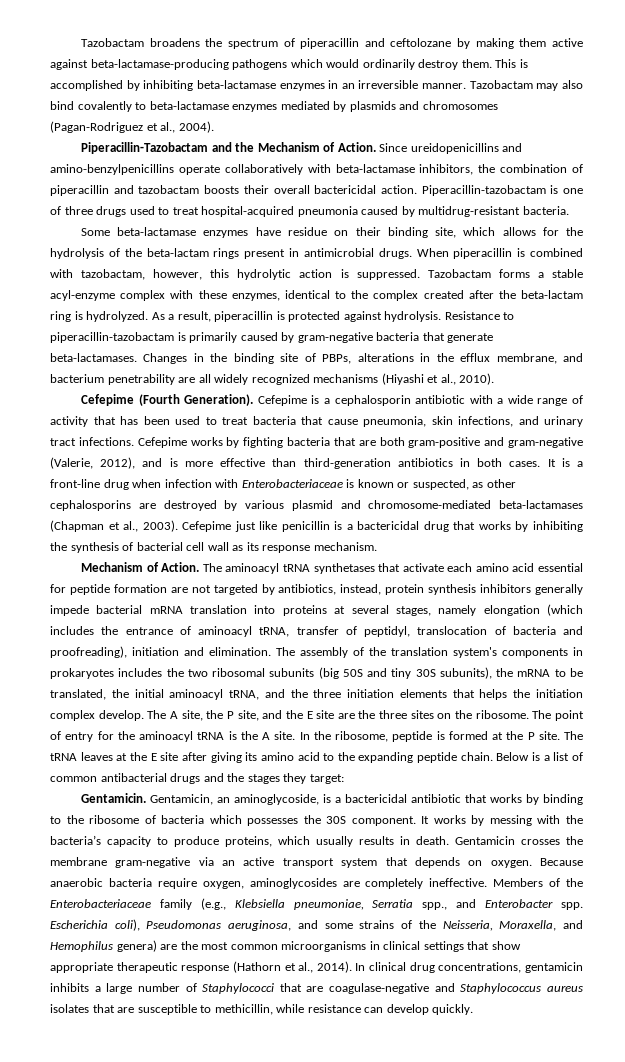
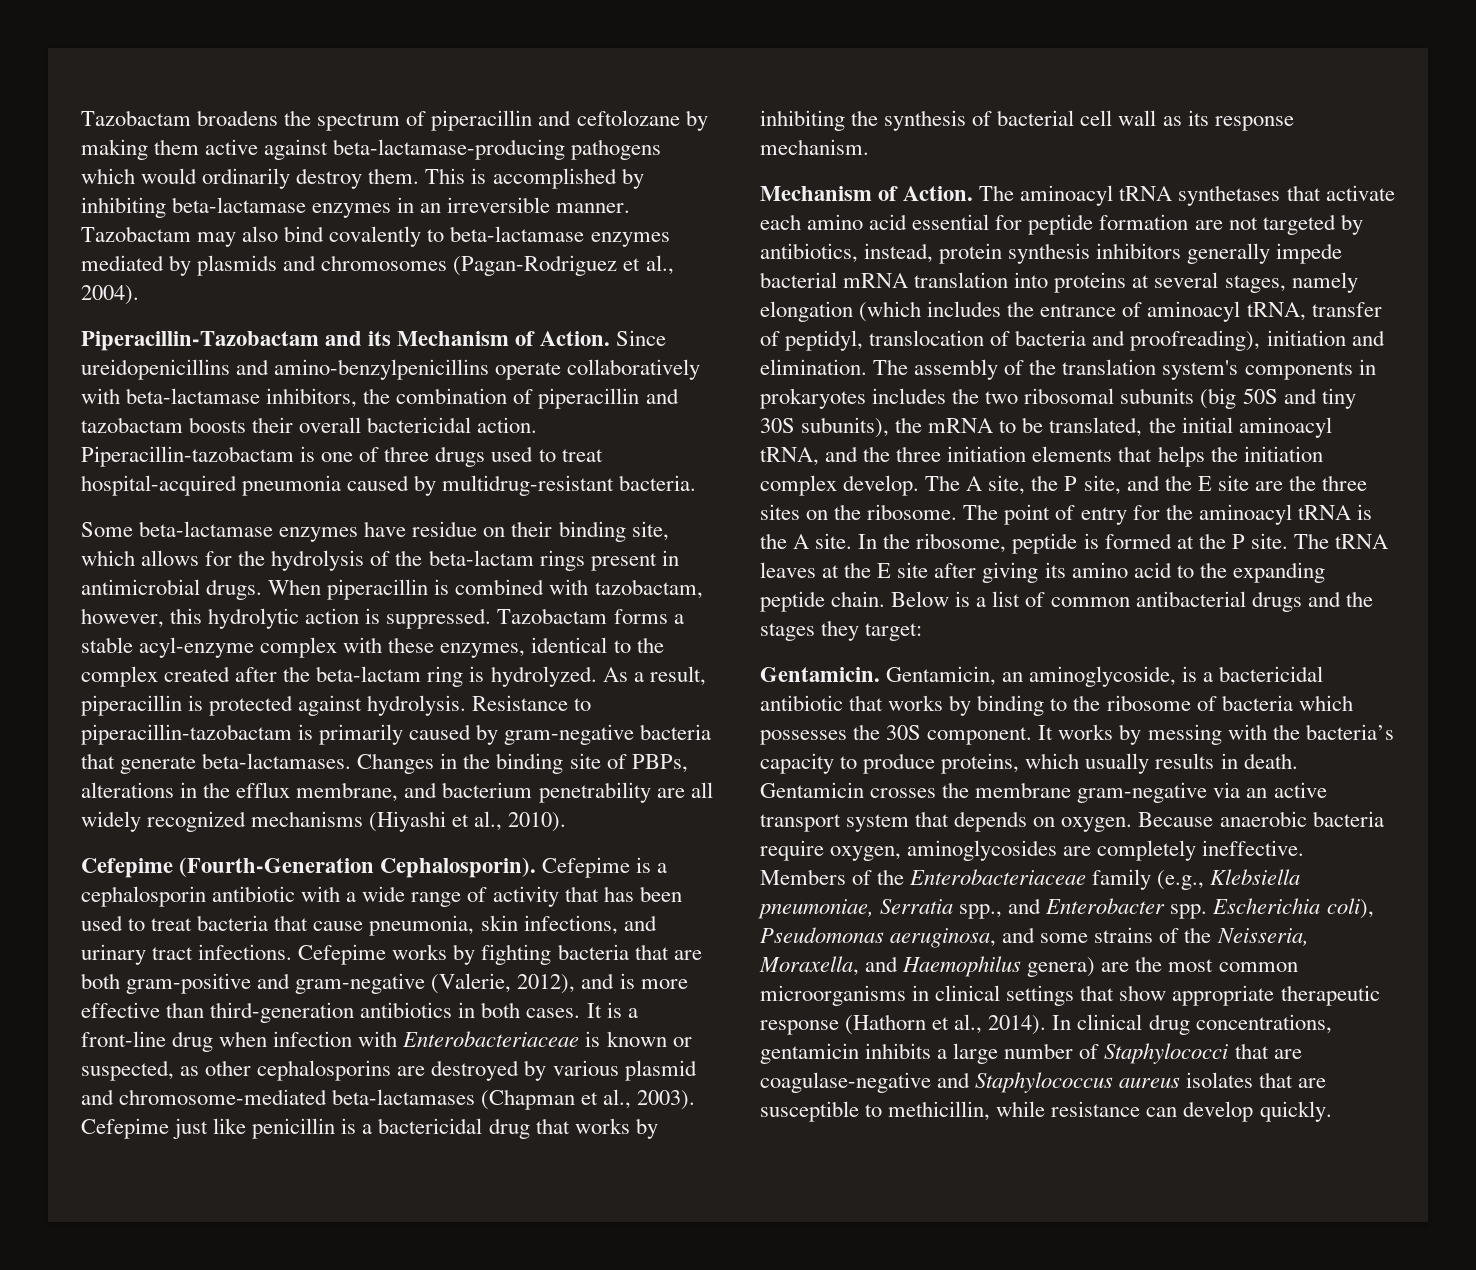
- Piperacillin-Tazobactam and the Mechanism of Action.
+ Piperacillin-Tazobactam and its Mechanism of Action.
- Cefepime (Fourth Generation).
+ Cefepime (Fourth-Generation Cephalosporin).
- Escherichia coli), Pseudomonas aeruginosa, and some strains of the Neisseria, Moraxella, and Hemophilus genera) are the most common microorganisms in clinical settings that show appropriate therapeutic response (Hathorn et al., 2014).
+ Escherichia coli), Pseudomonas aeruginosa, and some strains of the Neisseria, Moraxella, and Haemophilus genera) are the most common microorganisms in clinical settings that show appropriate therapeutic response (Hathorn et al., 2014).

